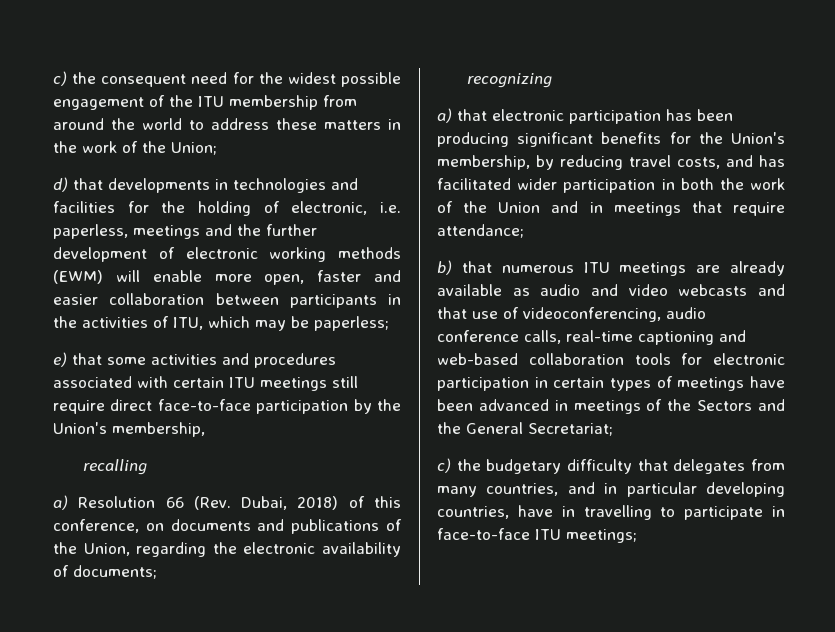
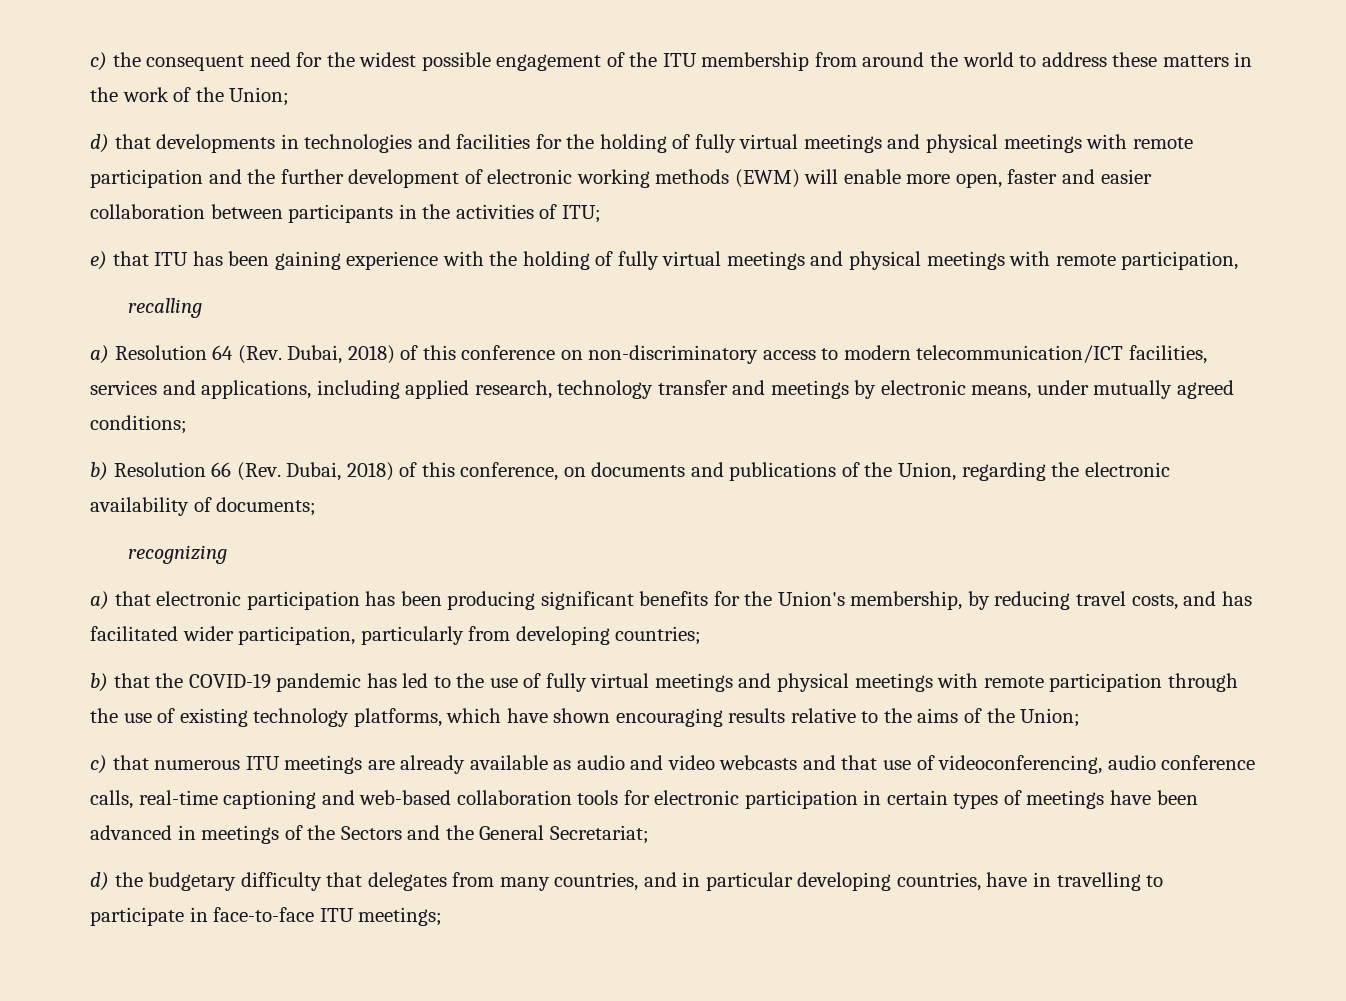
- d) that developments in technologies and facilities for the holding of electronic, i.e. paperless, meetings and the further development of electronic working methods (EWM) will enable more open, faster and easier collaboration between participants in the activities of ITU, which may be paperless;
- e) that some activities and procedures associated with certain ITU meetings still require direct face-to-face participation by the Union's membership,
+ d) that developments in technologies and facilities for the holding of fully virtual meetings and physical meetings with remote participation and the further development of electronic working methods (EWM) will enable more open, faster and easier collaboration between participants in the activities of ITU;
+ e) that ITU has been gaining experience with the holding of fully virtual meetings and physical meetings with remote participation,
  recalling
- a) Resolution 66 (Rev. Dubai, 2018) of this conference, on documents and publications of the Union, regarding the electronic availability of documents;
+ a) Resolution 64 (Rev. Dubai, 2018) of this conference on non-discriminatory access to modern telecommunication/ICT facilities, services and applications, including applied research, technology transfer and meetings by electronic means, under mutually agreed conditions;
+ b) Resolution 66 (Rev. Dubai, 2018) of this conference, on documents and publications of the Union, regarding the electronic availability of documents;
- a) that electronic participation has been producing significant benefits for the Union's membership, by reducing travel costs, and has facilitated wider participation in both the work of the Union and in meetings that require attendance;
- b) that numerous ITU meetings are already available as audio and video webcasts and that use of videoconferencing, audio conference calls, real-time captioning and web-based collaboration tools for electronic participation in certain types of meetings have been advanced in meetings of the Sectors and the General Secretariat;
+ a) that electronic participation has been producing significant benefits for the Union's membership, by reducing travel costs, and has facilitated wider participation, particularly from developing countries;
+ b) that the COVID-19 pandemic has led to the use of fully virtual meetings and physical meetings with remote participation through the use of existing technology platforms, which have shown encouraging results relative to the aims of the Union;
+ c) that numerous ITU meetings are already available as audio and video webcasts and that use of videoconferencing, audio conference calls, real-time captioning and web-based collaboration tools for electronic participation in certain types of meetings have been advanced in meetings of the Sectors and the General Secretariat;
- c) the budgetary difficulty that delegates from many countries, and in particular developing countries, have in travelling to participate in face-to-face ITU meetings;
+ d) the budgetary difficulty that delegates from many countries, and in particular developing countries, have in travelling to participate in face-to-face ITU meetings;

